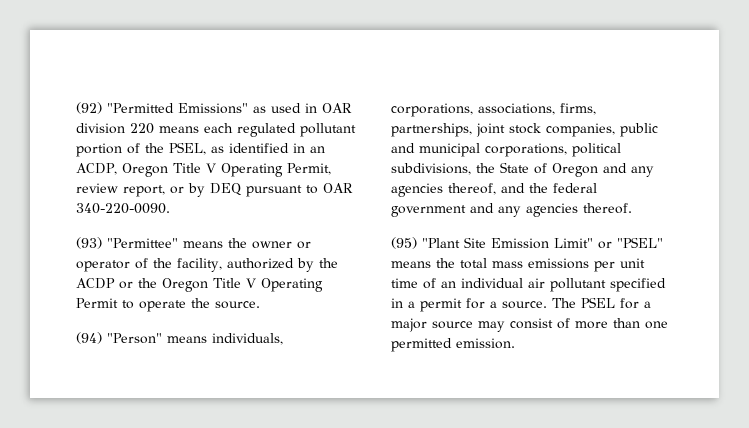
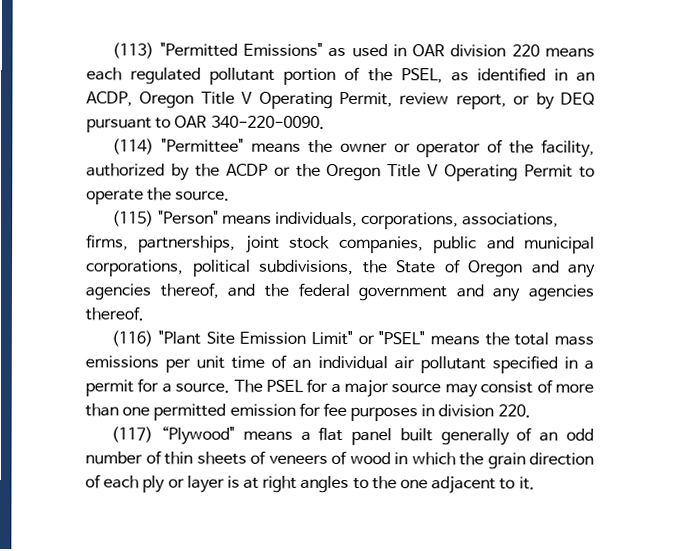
- (92) "Permitted Emissions" as used in OAR division 220 means each regulated pollutant portion of the PSEL, as identified in an ACDP, Oregon Title V Operating Permit, review report, or by DEQ pursuant to OAR 340-220-0090.
+ (113) "Permitted Emissions" as used in OAR division 220 means each regulated pollutant portion of the PSEL, as identified in an ACDP, Oregon Title V Operating Permit, review report, or by DEQ pursuant to OAR 340-220-0090.
- (93) "Permittee" means the owner or operator of the facility, authorized by the ACDP or the Oregon Title V Operating Permit to operate the source.
+ (114) "Permittee" means the owner or operator of the facility, authorized by the ACDP or the Oregon Title V Operating Permit to operate the source.
- (94) "Person" means individuals, corporations, associations, firms, partnerships, joint stock companies, public and municipal corporations, political subdivisions, the State of Oregon and any agencies thereof, and the federal government and any agencies thereof.
+ (115) "Person" means individuals, corporations, associations, firms, partnerships, joint stock companies, public and municipal corporations, political subdivisions, the State of Oregon and any agencies thereof, and the federal government and any agencies thereof.
- (95) "Plant Site Emission Limit" or "PSEL" means the total mass emissions per unit time of an individual air pollutant specified in a permit for a source.
+ (116) "Plant Site Emission Limit" or "PSEL" means the total mass emissions per unit time of an individual air pollutant specified in a permit for a source.
- The PSEL for a major source may consist of more than one permitted emission.
+ The PSEL for a major source may consist of more than one permitted emission for fee purposes in division 220.
+ (117) “Plywood" means a flat panel built generally of an odd number of thin sheets of veneers of wood in which the grain direction of each ply or layer is at right angles to the one adjacent to it.

